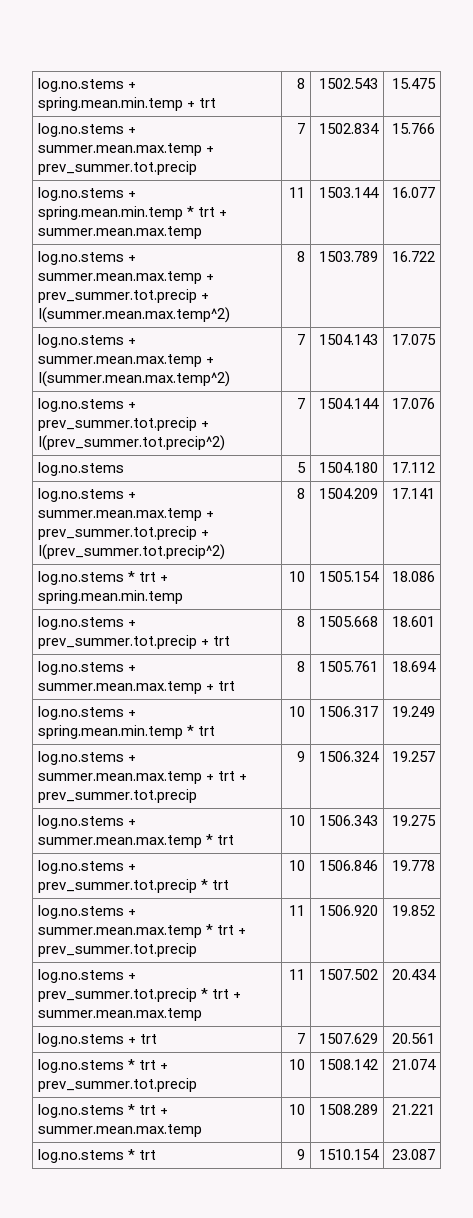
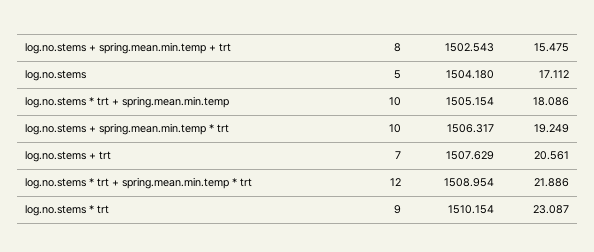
- log.no.stems + summer.mean.max.temp + prev_summer.tot.precip | 7 | 1502.834 | 15.766
- log.no.stems + spring.mean.min.temp * trt + summer.mean.max.temp | 11 | 1503.144 | 16.077
- log.no.stems + summer.mean.max.temp + prev_summer.tot.precip + I(summer.mean.max.temp^2) | 8 | 1503.789 | 16.722
- log.no.stems + summer.mean.max.temp + I(summer.mean.max.temp^2) | 7 | 1504.143 | 17.075
- log.no.stems + prev_summer.tot.precip + I(prev_summer.tot.precip^2) | 7 | 1504.144 | 17.076
  log.no.stems | 5 | 1504.180 | 17.112
- log.no.stems + summer.mean.max.temp + prev_summer.tot.precip + I(prev_summer.tot.precip^2) | 8 | 1504.209 | 17.141
- log.no.stems + prev_summer.tot.precip + trt | 8 | 1505.668 | 18.601
- log.no.stems + summer.mean.max.temp + trt | 8 | 1505.761 | 18.694
- log.no.stems + summer.mean.max.temp + trt + prev_summer.tot.precip | 9 | 1506.324 | 19.257
- log.no.stems + summer.mean.max.temp * trt | 10 | 1506.343 | 19.275
- log.no.stems + prev_summer.tot.precip * trt | 10 | 1506.846 | 19.778
- log.no.stems + summer.mean.max.temp * trt + prev_summer.tot.precip | 11 | 1506.920 | 19.852
- log.no.stems + prev_summer.tot.precip * trt + summer.mean.max.temp | 11 | 1507.502 | 20.434
- log.no.stems * trt + prev_summer.tot.precip | 10 | 1508.142 | 21.074
- log.no.stems * trt + summer.mean.max.temp | 10 | 1508.289 | 21.221
+ log.no.stems * trt + spring.mean.min.temp * trt | 12 | 1508.954 | 21.886

